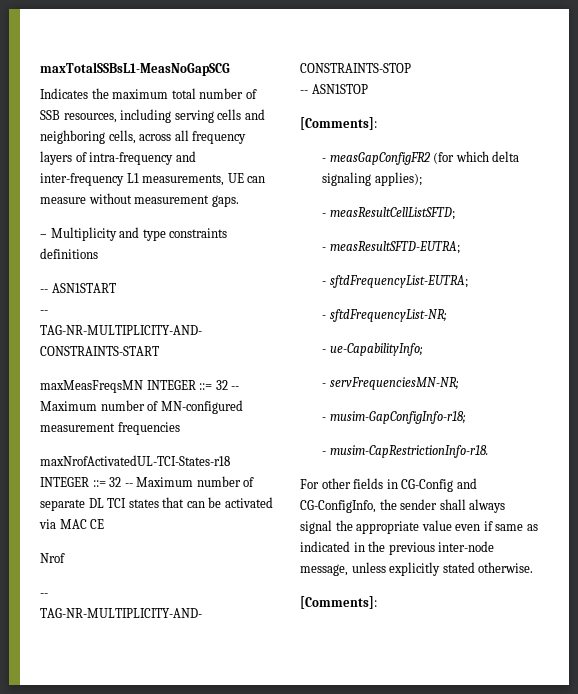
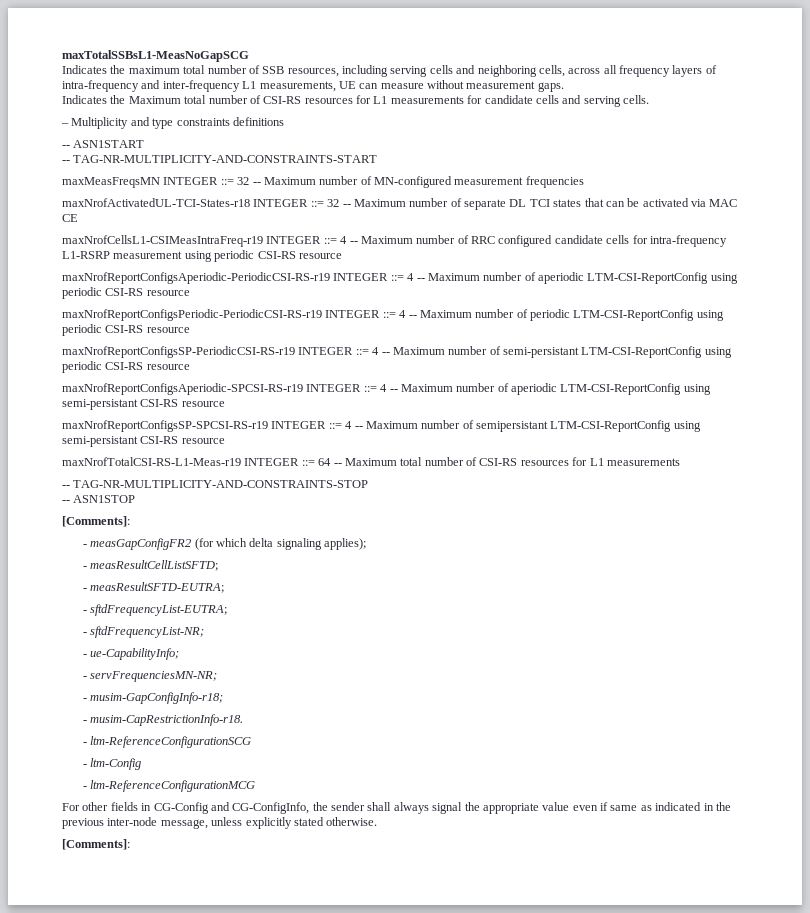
+ Indicates the Maximum total number of CSI-RS resources for L1 measurements for candidate cells and serving cells.
- Nrof
+ maxNrofCellsL1-CSIMeasIntraFreq-r19 INTEGER ::= 4 -- Maximum number of RRC configured candidate cells for intra-frequency L1-RSRP measurement using periodic CSI-RS resource
+ maxNrofReportConfigsAperiodic-PeriodicCSI-RS-r19 INTEGER ::= 4 -- Maximum number of aperiodic LTM-CSI-ReportConfig using periodic CSI-RS resource
+ maxNrofReportConfigsPeriodic-PeriodicCSI-RS-r19 INTEGER ::= 4 -- Maximum number of periodic LTM-CSI-ReportConfig using periodic CSI-RS resource
+ maxNrofReportConfigsSP-PeriodicCSI-RS-r19 INTEGER ::= 4 -- Maximum number of semi-persistant LTM-CSI-ReportConfig using periodic CSI-RS resource
+ maxNrofReportConfigsAperiodic-SPCSI-RS-r19 INTEGER ::= 4 -- Maximum number of aperiodic LTM-CSI-ReportConfig using semi-persistant CSI-RS resource
+ maxNrofReportConfigsSP-SPCSI-RS-r19 INTEGER ::= 4 -- Maximum number of semipersistant LTM-CSI-ReportConfig using semi-persistant CSI-RS resource
+ maxNrofTotalCSI-RS-L1-Meas-r19 INTEGER ::= 64 -- Maximum total number of CSI-RS resources for L1 measurements
+ - ltm-ReferenceConfigurationSCG
+ - ltm-Config
+ - ltm-ReferenceConfigurationMCG

